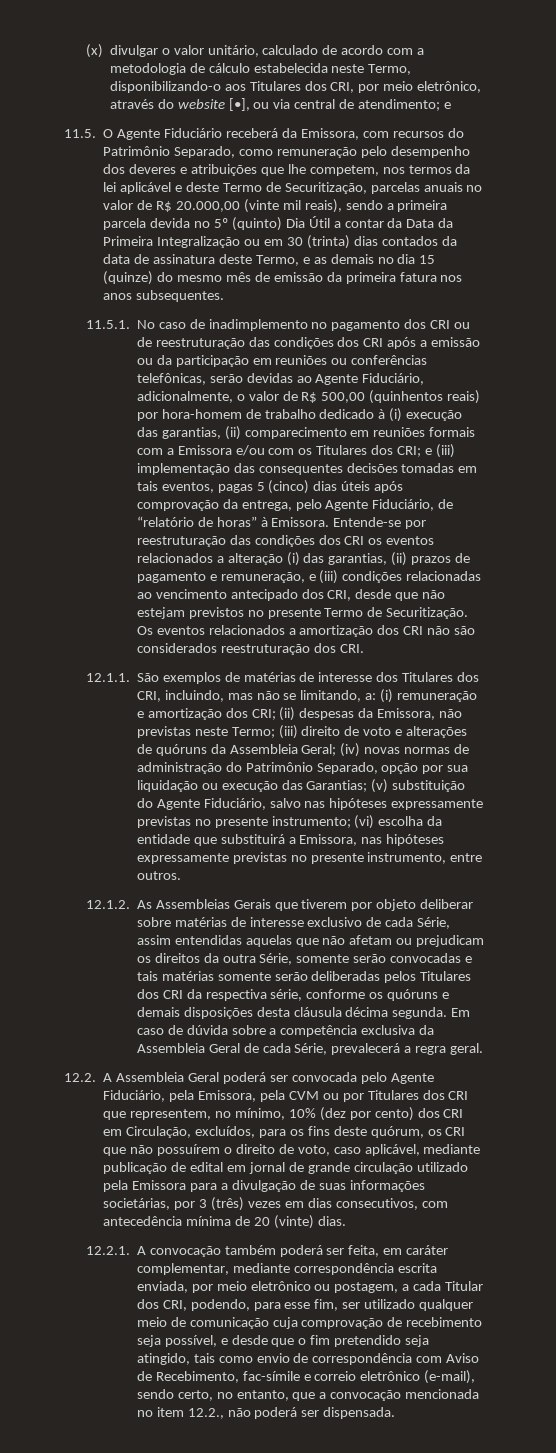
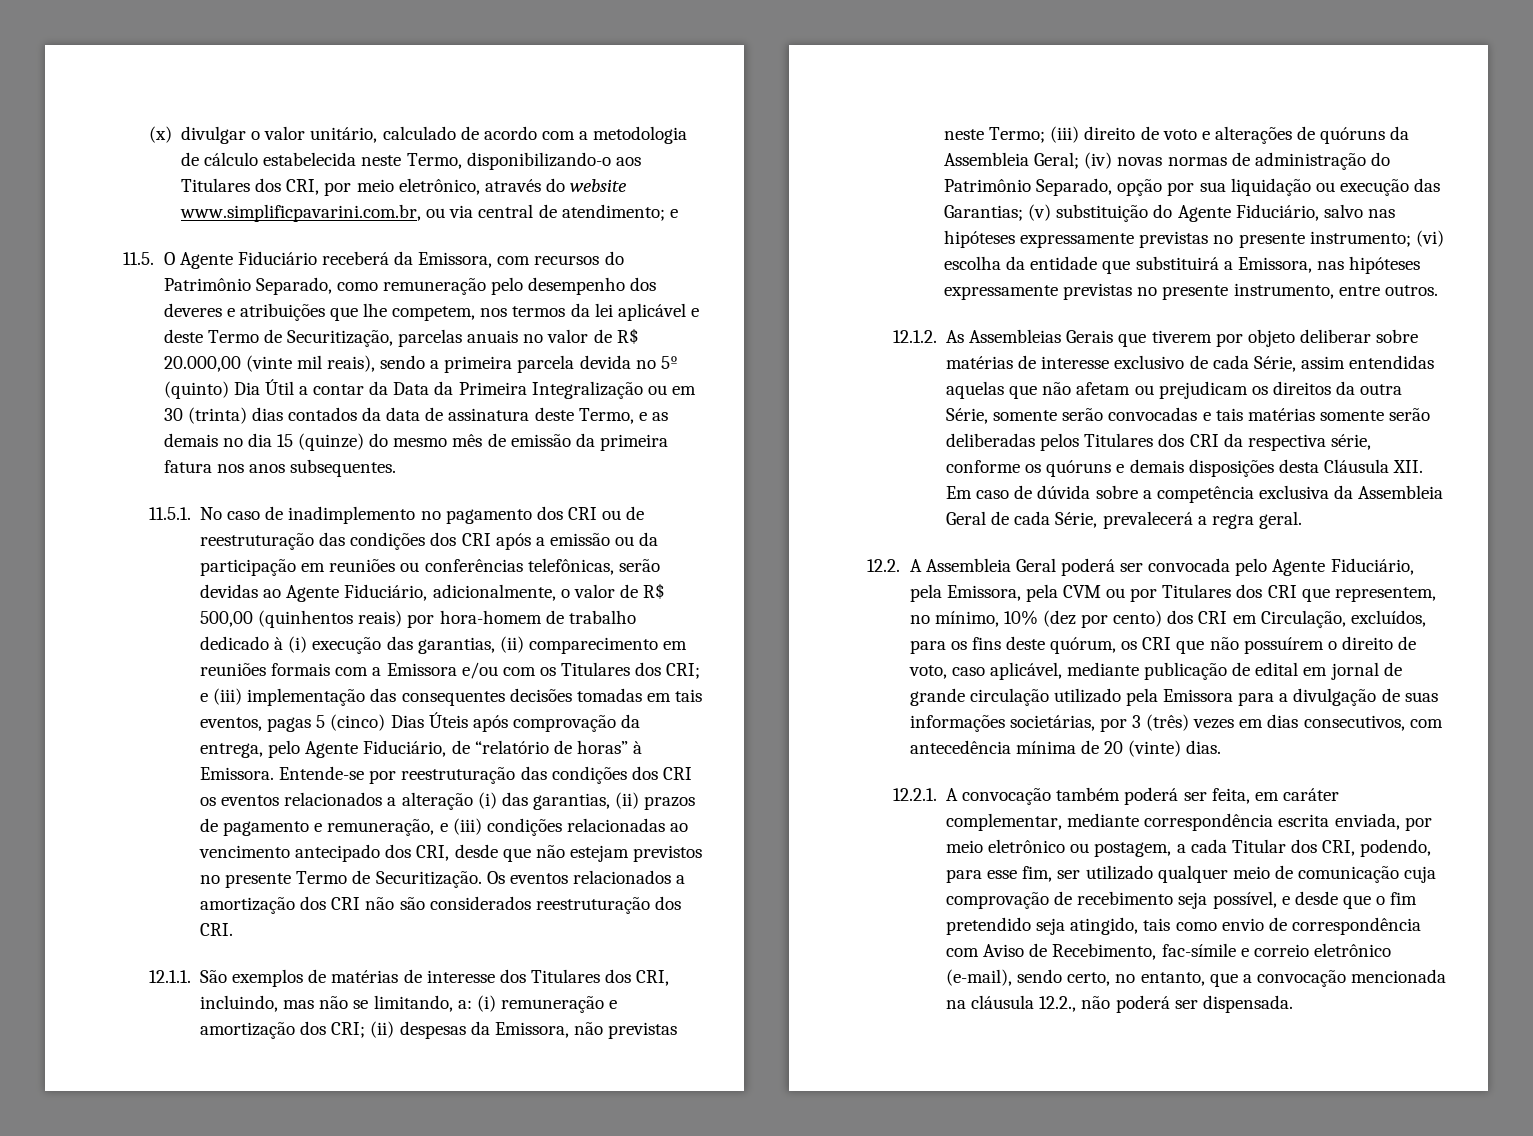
- (x) divulgar o valor unitário, calculado de acordo com a metodologia de cálculo estabelecida neste Termo, disponibilizando-o aos Titulares dos CRI, por meio eletrônico, através do website [•], ou via central de atendimento; e
+ (x) divulgar o valor unitário, calculado de acordo com a metodologia de cálculo estabelecida neste Termo, disponibilizando-o aos Titulares dos CRI, por meio eletrônico, através do website www.simplificpavarini.com.br, ou via central de atendimento; e
- e (iii) implementação das consequentes decisões tomadas em tais eventos, pagas 5 (cinco) dias úteis após comprovação da entrega, pelo Agente Fiduciário, de “relatório de horas” à Emissora.
+ e (iii) implementação das consequentes decisões tomadas em tais eventos, pagas 5 (cinco) Dias Úteis após comprovação da entrega, pelo Agente Fiduciário, de “relatório de horas” à Emissora.
- 12.1.2. As Assembleias Gerais que tiverem por objeto deliberar sobre matérias de interesse exclusivo de cada Série, assim entendidas aquelas que não afetam ou prejudicam os direitos da outra Série, somente serão convocadas e tais matérias somente serão deliberadas pelos Titulares dos CRI da respectiva série, conforme os quóruns e demais disposições desta cláusula décima segunda. Em caso de dúvida sobre a competência exclusiva da Assembleia Geral de cada Série, prevalecerá a regra geral.
+ 12.1.2. As Assembleias Gerais que tiverem por objeto deliberar sobre matérias de interesse exclusivo de cada Série, assim entendidas aquelas que não afetam ou prejudicam os direitos da outra Série, somente serão convocadas e tais matérias somente serão deliberadas pelos Titulares dos CRI da respectiva série, conforme os quóruns e demais disposições desta Cláusula XII. Em caso de dúvida sobre a competência exclusiva da Assembleia Geral de cada Série, prevalecerá a regra geral.
- 12.2.1. A convocação também poderá ser feita, em caráter complementar, mediante correspondência escrita enviada, por meio eletrônico ou postagem, a cada Titular dos CRI, podendo, para esse fim, ser utilizado qualquer meio de comunicação cuja comprovação de recebimento seja possível, e desde que o fim pretendido seja atingido, tais como envio de correspondência com Aviso de Recebimento, fac-símile e correio eletrônico (e-mail), sendo certo, no entanto, que a convocação mencionada no item 12.2., não poderá ser dispensada.
+ 12.2.1. A convocação também poderá ser feita, em caráter complementar, mediante correspondência escrita enviada, por meio eletrônico ou postagem, a cada Titular dos CRI, podendo, para esse fim, ser utilizado qualquer meio de comunicação cuja comprovação de recebimento seja possível, e desde que o fim pretendido seja atingido, tais como envio de correspondência com Aviso de Recebimento, fac-símile e correio eletrônico (e-mail), sendo certo, no entanto, que a convocação mencionada na cláusula 12.2., não poderá ser dispensada.

